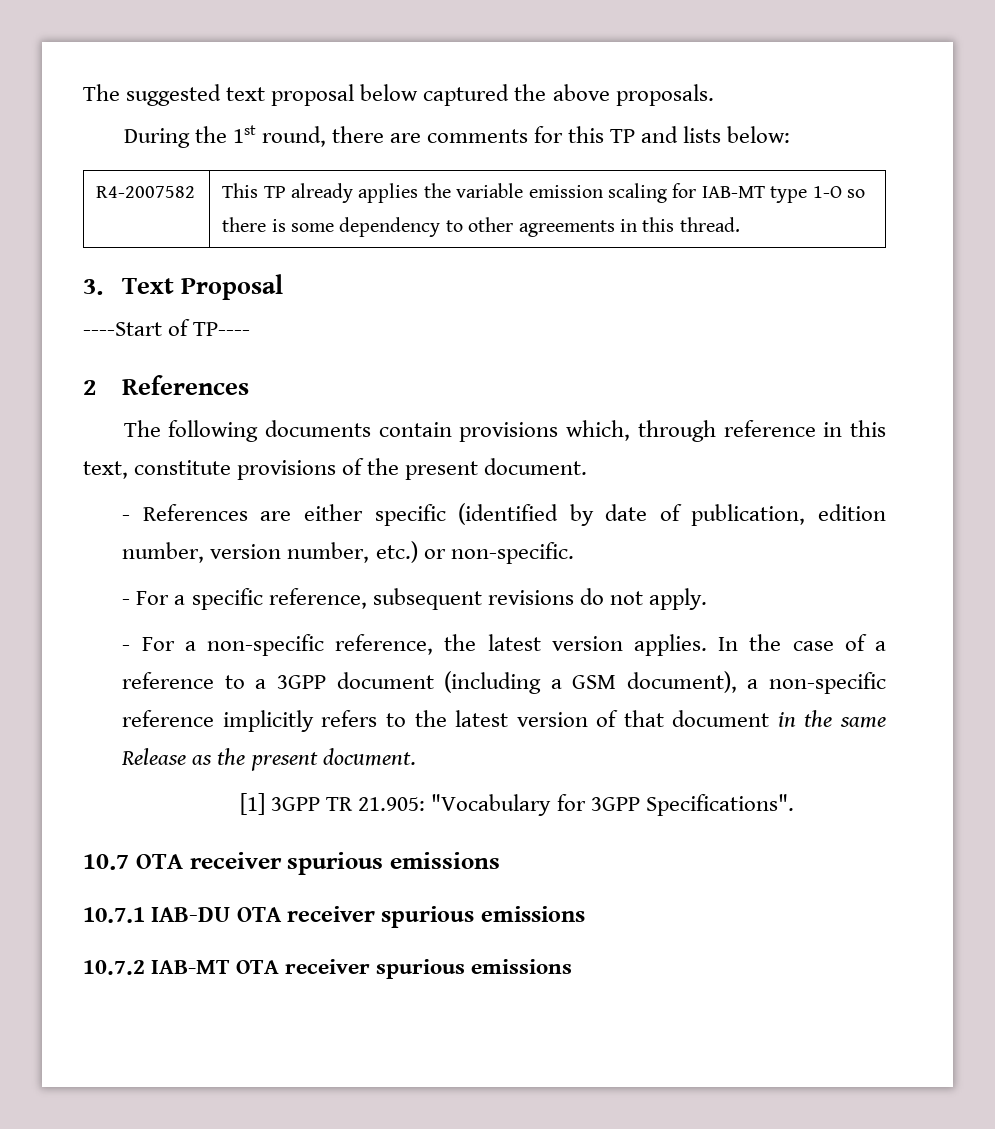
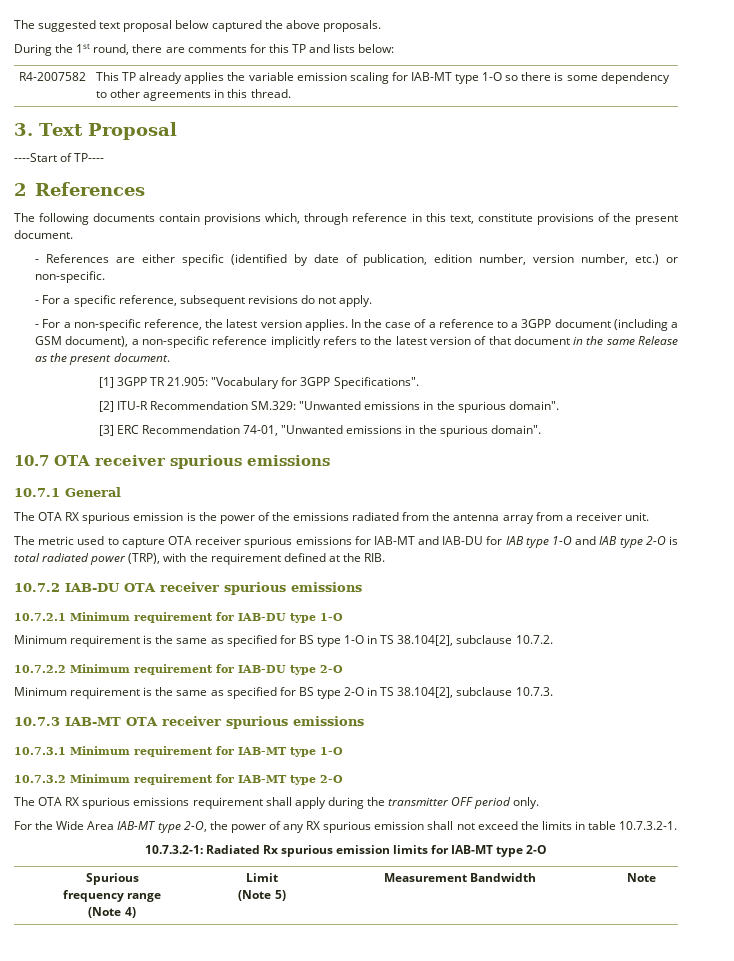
+ [2] ITU-R Recommendation SM.329: "Unwanted emissions in the spurious domain".
+ [3] ERC Recommendation 74-01, "Unwanted emissions in the spurious domain".
- 10.7.1 IAB-DU OTA receiver spurious emissions
+ 10.7.1 General
+ The OTA RX spurious emission is the power of the emissions radiated from the antenna array from a receiver unit.
+ The metric used to capture OTA receiver spurious emissions for IAB-MT and IAB-DU for IAB type 1-O and IAB type 2-O is total radiated power (TRP), with the requirement defined at the RIB.
+ 10.7.2 IAB-DU OTA receiver spurious emissions
- 10.7.2 IAB-MT OTA receiver spurious emissions
+ 10.7.2.1 Minimum requirement for IAB-DU type 1-O
+ Minimum requirement is the same as specified for BS type 1-O in TS 38.104[2], subclause 10.7.2.
+ 10.7.2.2 Minimum requirement for IAB-DU type 2-O
+ Minimum requirement is the same as specified for BS type 2-O in TS 38.104[2], subclause 10.7.3.
+ 10.7.3 IAB-MT OTA receiver spurious emissions
+ 10.7.3.1 Minimum requirement for IAB-MT type 1-O
+ 10.7.3.2 Minimum requirement for IAB-MT type 2-O
+ The OTA RX spurious emissions requirement shall apply during the transmitter OFF period only.
+ For the Wide Area IAB-MT type 2-O, the power of any RX spurious emission shall not exceed the limits in table 10.7.3.2-1.
+ 10.7.3.2-1: Radiated Rx spurious emission limits for IAB-MT type 2-O
+ Spurious
+ frequency range
+ (Note 4) | Limit
+ (Note 5) | Measurement Bandwidth | Note

